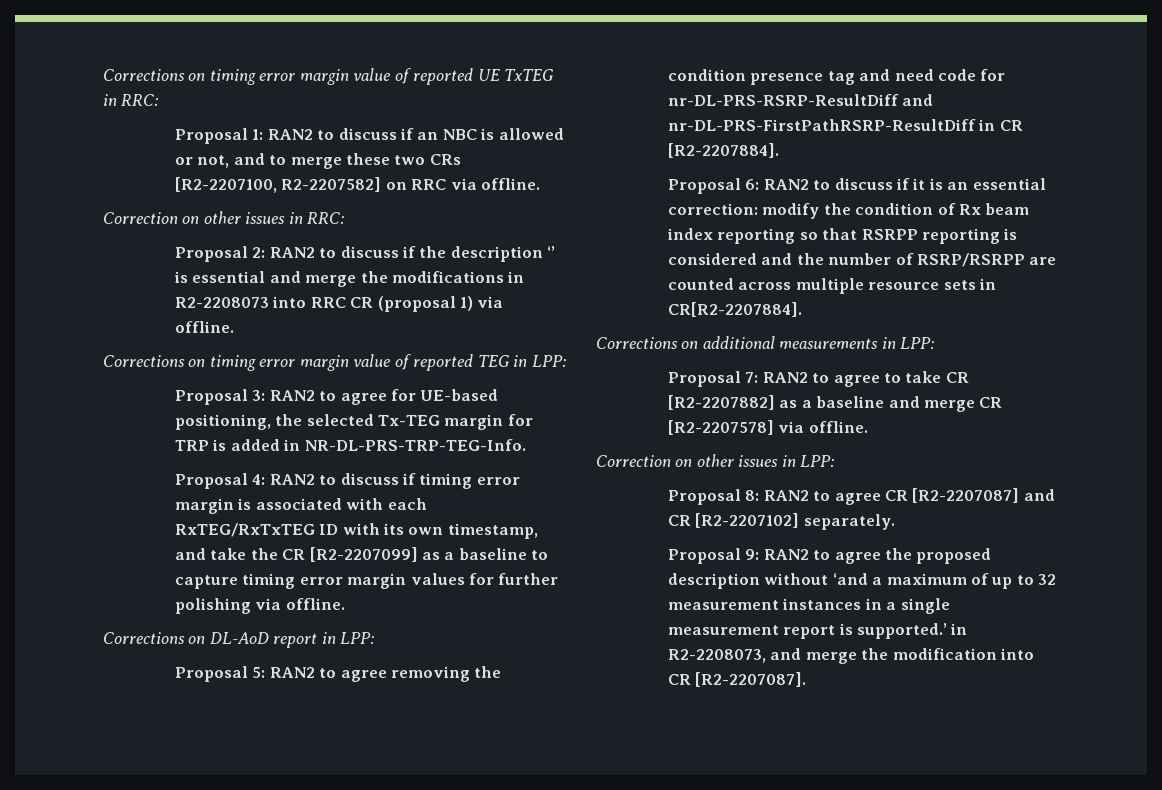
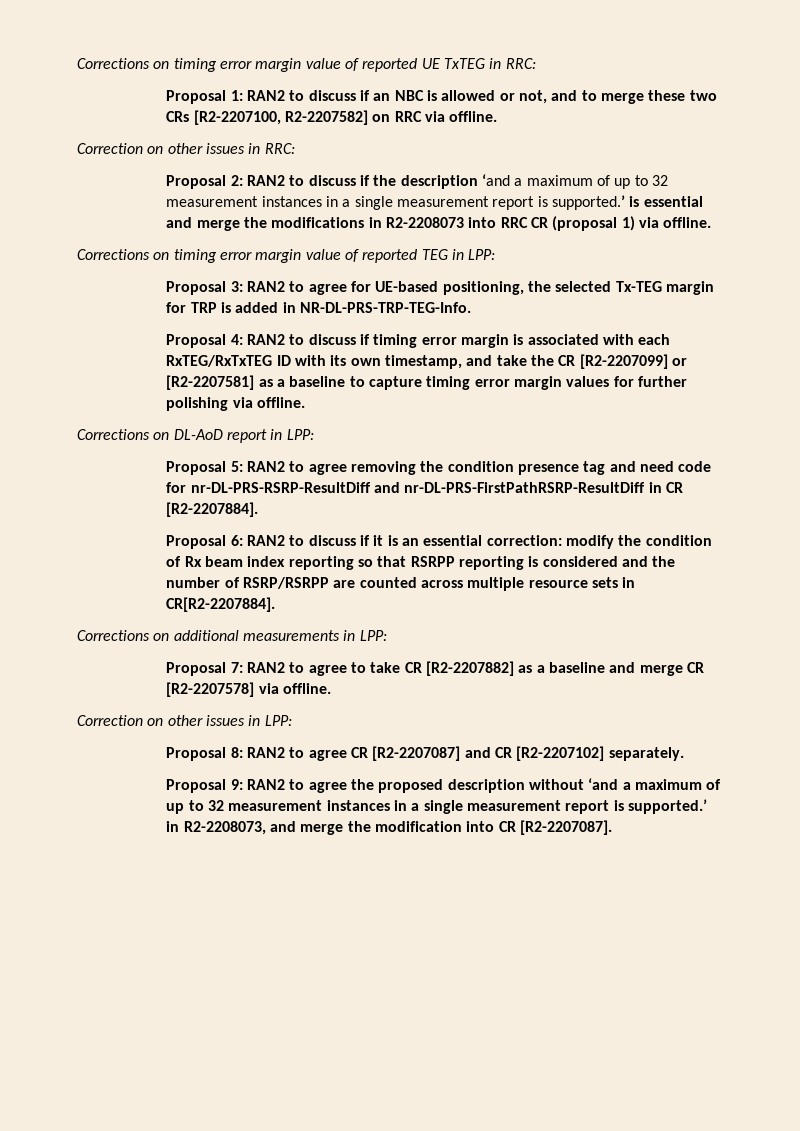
- Proposal 2: RAN2 to discuss if the description ‘’ is essential and merge the modifications in R2-2208073 into RRC CR (proposal 1) via offline.
+ Proposal 2: RAN2 to discuss if the description ‘and a maximum of up to 32 measurement instances in a single measurement report is supported.’ is essential and merge the modifications in R2-2208073 into RRC CR (proposal 1) via offline.
- Proposal 4: RAN2 to discuss if timing error margin is associated with each RxTEG/RxTxTEG ID with its own timestamp, and take the CR [R2-2207099] as a baseline to capture timing error margin values for further polishing via offline.
+ Proposal 4: RAN2 to discuss if timing error margin is associated with each RxTEG/RxTxTEG ID with its own timestamp, and take the CR [R2-2207099] or [R2-2207581] as a baseline to capture timing error margin values for further polishing via offline.

